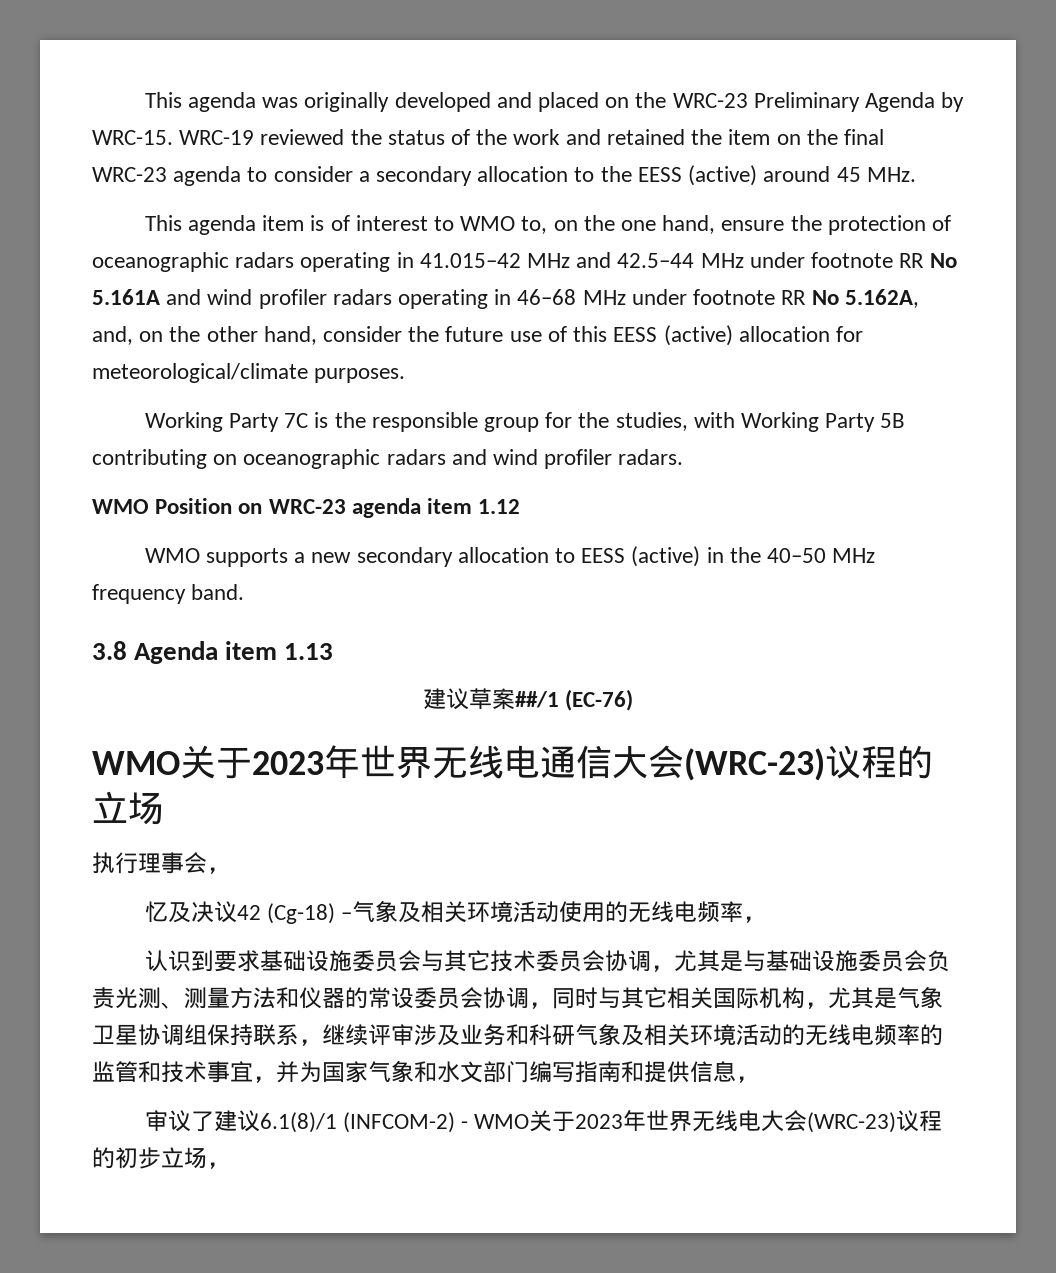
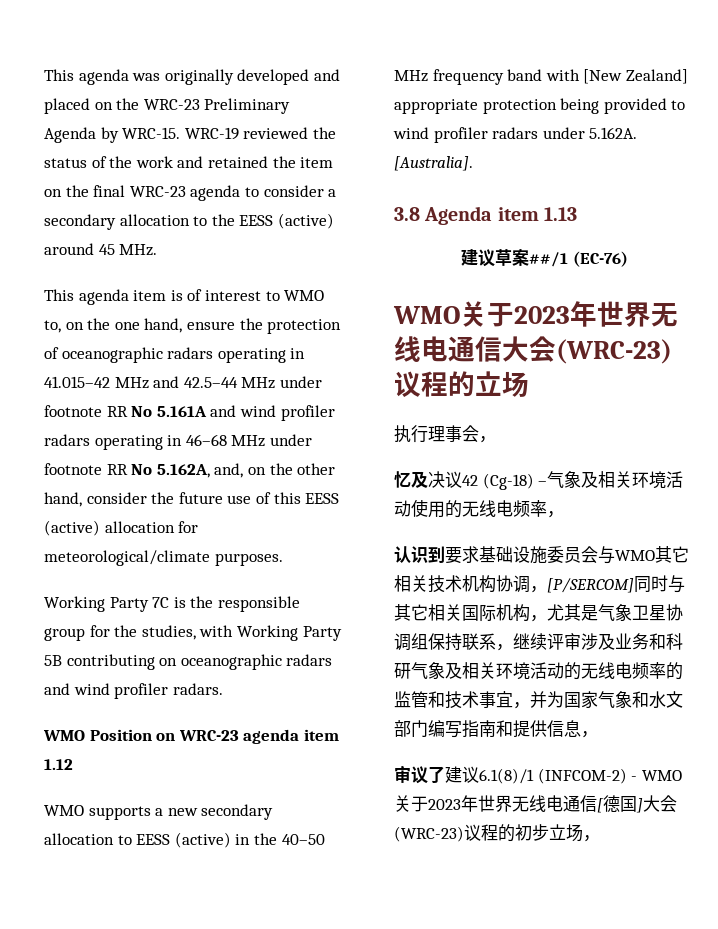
- WMO supports a new secondary allocation to EESS (active) in the 40–50 MHz frequency band.
+ WMO supports a new secondary allocation to EESS (active) in the 40–50 MHz frequency band with [New Zealand] appropriate protection being provided to wind profiler radars under 5.162A. [Australia].
- 认识到要求基础设施委员会与其它技术委员会协调，尤其是与基础设施委员会负责光测、测量方法和仪器的常设委员会协调，同时与其它相关国际机构，尤其是气象卫星协调组保持联系，继续评审涉及业务和科研气象及相关环境活动的无线电频率的监管和技术事宜，并为国家气象和水文部门编写指南和提供信息，
+ 认识到要求基础设施委员会与WMO其它相关技术机构协调，[P/SERCOM]同时与其它相关国际机构，尤其是气象卫星协调组保持联系，继续评审涉及业务和科研气象及相关环境活动的无线电频率的监管和技术事宜，并为国家气象和水文部门编写指南和提供信息，
- 审议了建议6.1(8)/1 (INFCOM-2) - WMO关于2023年世界无线电大会(WRC-23)议程的初步立场，
+ 审议了建议6.1(8)/1 (INFCOM-2) - WMO关于2023年世界无线电通信[德国]大会(WRC-23)议程的初步立场，

